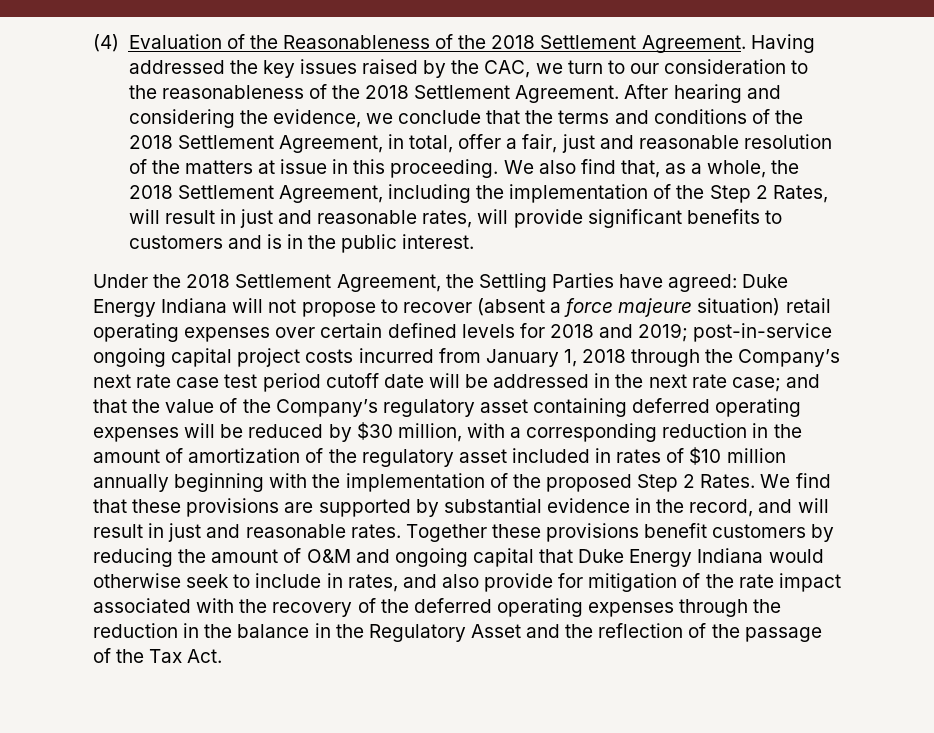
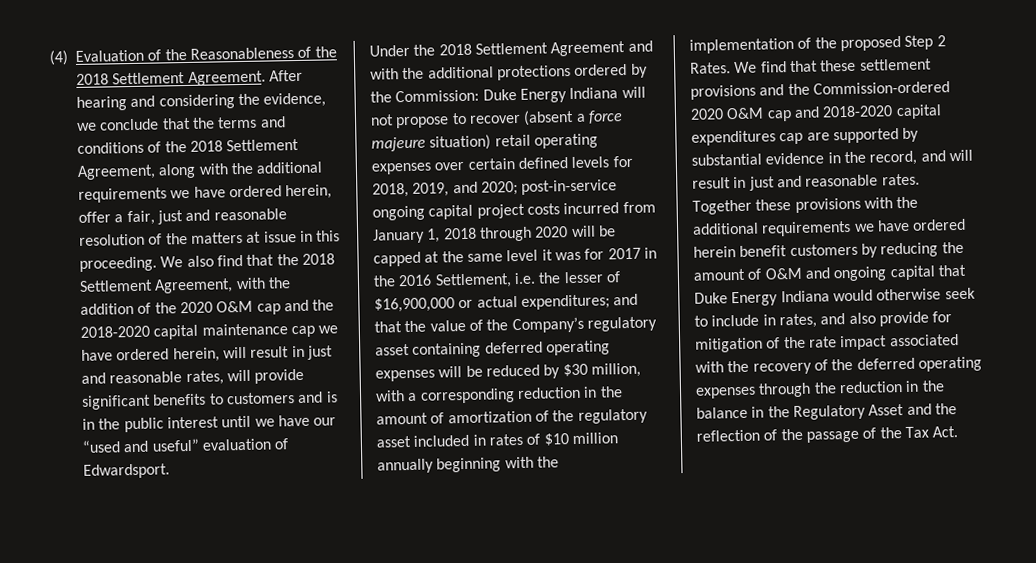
- Having addressed the key issues raised by the CAC, we turn to our consideration to the reasonableness of the 2018 Settlement Agreement.
- After hearing and considering the evidence, we conclude that the terms and conditions of the 2018 Settlement Agreement, in total, offer a fair, just and reasonable resolution of the matters at issue in this proceeding.
+ After hearing and considering the evidence, we conclude that the terms and conditions of the 2018 Settlement Agreement, along with the additional requirements we have ordered herein, offer a fair, just and reasonable resolution of the matters at issue in this proceeding.
- We also find that, as a whole, the 2018 Settlement Agreement, including the implementation of the Step 2 Rates, will result in just and reasonable rates, will provide significant benefits to customers and is in the public interest.
- Under the 2018 Settlement Agreement, the Settling Parties have agreed:
+ We also find that the 2018 Settlement Agreement, with the addition of the 2020 O&M cap and the 2018-2020 capital maintenance cap we have ordered herein, will result in just and reasonable rates, will provide significant benefits to customers and is in the public interest until we have our “used and useful” evaluation of Edwardsport.
+ Under the 2018 Settlement Agreement and with the additional protections ordered by the Commission:
- Duke Energy Indiana will not propose to recover (absent a force majeure situation) retail operating expenses over certain defined levels for 2018 and 2019;
+ Duke Energy Indiana will not propose to recover (absent a force majeure situation) retail operating expenses over certain defined levels for 2018, 2019, and 2020;
- post-in-service ongoing capital project costs incurred from January 1, 2018 through the Company’s next rate case test period cutoff date will be addressed in the next rate case;
+ post-in-service ongoing capital project costs incurred from January 1, 2018 through 2020 will be capped at the same level it was for 2017 in the 2016 Settlement, i.e. the lesser of $16,900,000 or actual expenditures;
- We find that these provisions are supported by substantial evidence in the record, and will result in just and reasonable rates.
+ We find that these settlement provisions and the Commission-ordered 2020 O&M cap and 2018-2020 capital expenditures cap are supported by substantial evidence in the record, and will result in just and reasonable rates.
- Together these provisions benefit customers by reducing the amount of O&M and ongoing capital that Duke Energy Indiana would otherwise seek to include in rates, and also provide for mitigation of the rate impact associated with the recovery of the deferred operating expenses through the reduction in the balance in the Regulatory Asset and the reflection of the passage of the Tax Act.
+ Together these provisions with the additional requirements we have ordered herein benefit customers by reducing the amount of O&M and ongoing capital that Duke Energy Indiana would otherwise seek to include in rates, and also provide for mitigation of the rate impact associated with the recovery of the deferred operating expenses through the reduction in the balance in the Regulatory Asset and the reflection of the passage of the Tax Act.

